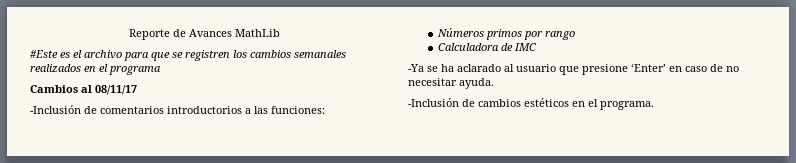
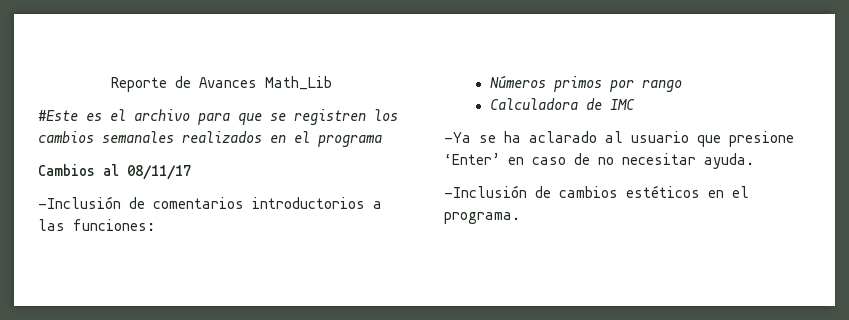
- Reporte de Avances MathLib
+ Reporte de Avances Math_Lib

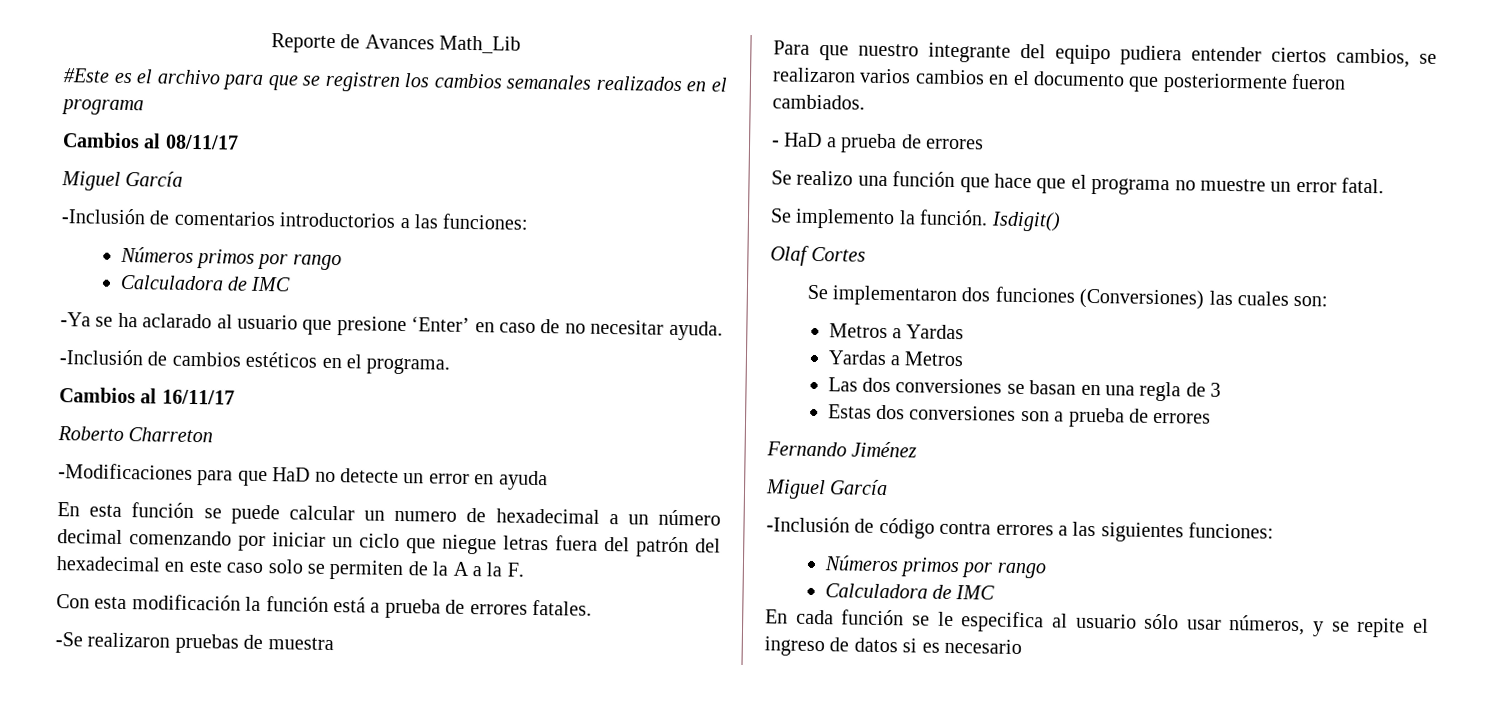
  Cambios al 08/11/17
+ Miguel García
+ Cambios al 16/11/17
+ Roberto Charreton
+ -Modificaciones para que HaD no detecte un error en ayuda
+ En esta función se puede calcular un numero de hexadecimal a un número decimal comenzando por iniciar un ciclo que niegue letras fuera del patrón del hexadecimal en este caso solo se permiten de la A a la F.
+ Con esta modificación la función está a prueba de errores fatales.
+ -Se realizaron pruebas de muestra
+ Para que nuestro integrante del equipo pudiera entender ciertos cambios, se realizaron varios cambios en el documento que posteriormente fueron cambiados.
+ - HaD a prueba de errores
+ Se realizo una función que hace que el programa no muestre un error fatal.
+ Se implemento la función. Isdigit()
+ Olaf Cortes
+ Se implementaron dos funciones (Conversiones) las cuales son:
+ Metros a Yardas
+ Yardas a Metros
+ Las dos conversiones se basan en una regla de 3
+ Estas dos conversiones son a prueba de errores
+ Fernando Jiménez
+ Miguel García
+ -Inclusión de código contra errores a las siguientes funciones:
+ Números primos por rango
+ Calculadora de IMC
+ En cada función se le especifica al usuario sólo usar números, y se repite el ingreso de datos si es necesario

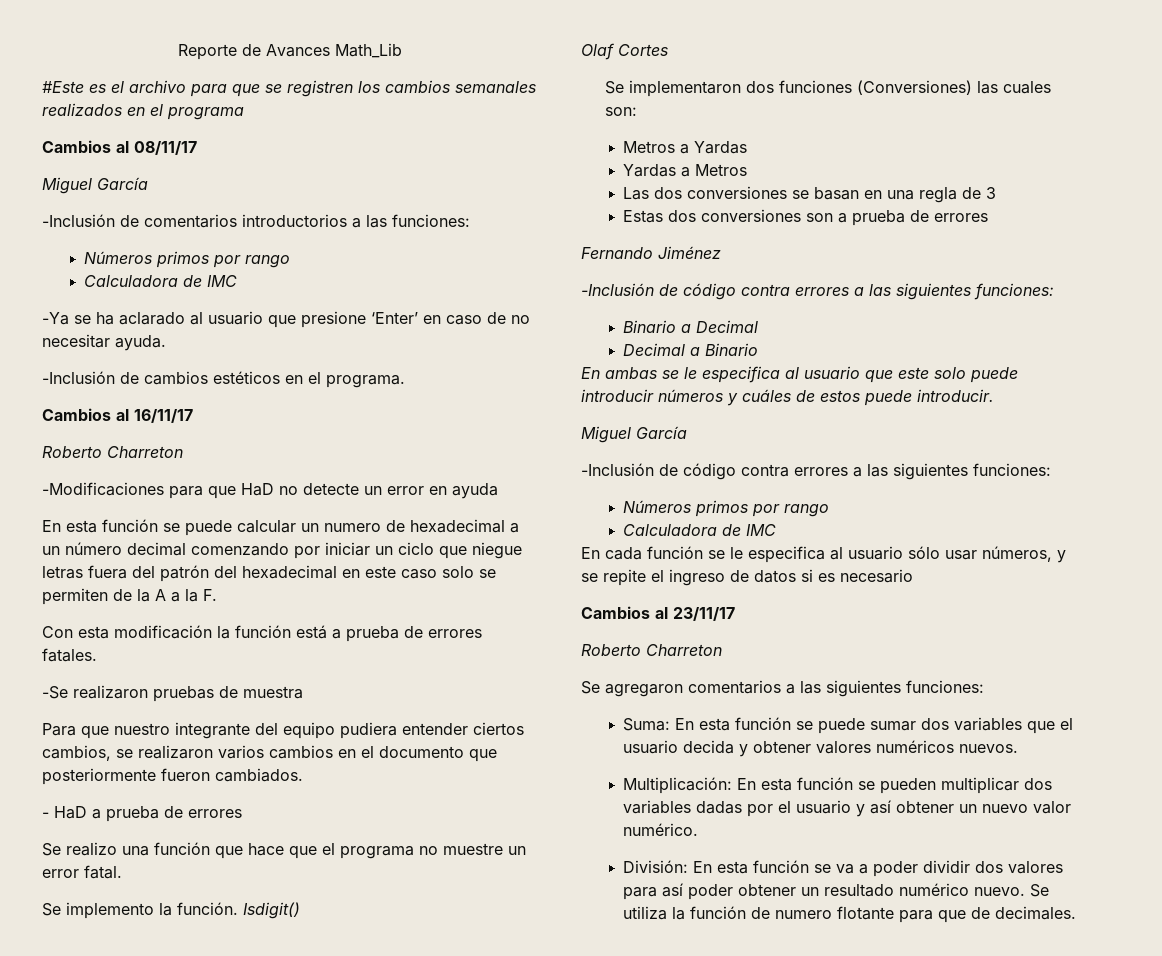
  Fernando Jiménez
+ -Inclusión de código contra errores a las siguientes funciones:
+ Binario a Decimal
+ Decimal a Binario
+ En ambas se le especifica al usuario que este solo puede introducir números y cuáles de estos puede introducir.
+ Cambios al 23/11/17
+ Roberto Charreton
+ Se agregaron comentarios a las siguientes funciones:
+ Suma: En esta función se puede sumar dos variables que el usuario decida y obtener valores numéricos nuevos.
+ Multiplicación: En esta función se pueden multiplicar dos variables dadas por el usuario y así obtener un nuevo valor numérico.
+ División: En esta función se va a poder dividir dos valores para así poder obtener un resultado numérico nuevo. Se utiliza la función de numero flotante para que de decimales.

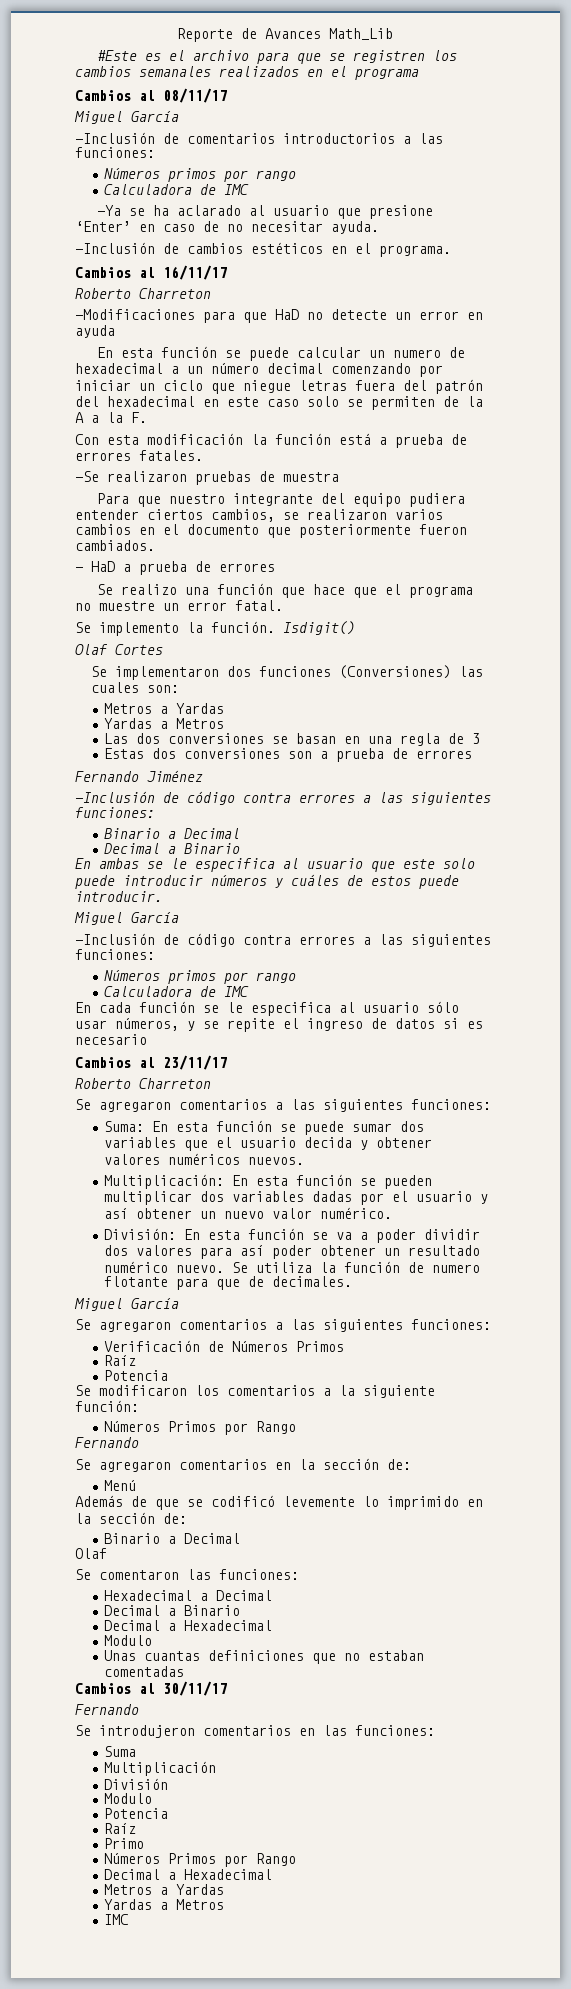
  Se utiliza la función de numero flotante para que de decimales.
+ Miguel García
+ Se agregaron comentarios a las siguientes funciones:
+ Verificación de Números Primos
+ Raíz
+ Potencia
+ Se modificaron los comentarios a la siguiente función:
+ Números Primos por Rango
+ Fernando
+ Se agregaron comentarios en la sección de:
+ Menú
+ Además de que se codificó levemente lo imprimido en la sección de:
+ Binario a Decimal
+ Olaf
+ Se comentaron las funciones:
+ Hexadecimal a Decimal
+ Decimal a Binario
+ Decimal a Hexadecimal
+ Modulo
+ Unas cuantas definiciones que no estaban comentadas
+ Cambios al 30/11/17
+ Fernando
+ Se introdujeron comentarios en las funciones:
+ Suma
+ Multiplicación
+ División
+ Modulo
+ Potencia
+ Raíz
+ Primo
+ Números Primos por Rango
+ Decimal a Hexadecimal
+ Metros a Yardas
+ Yardas a Metros
+ IMC

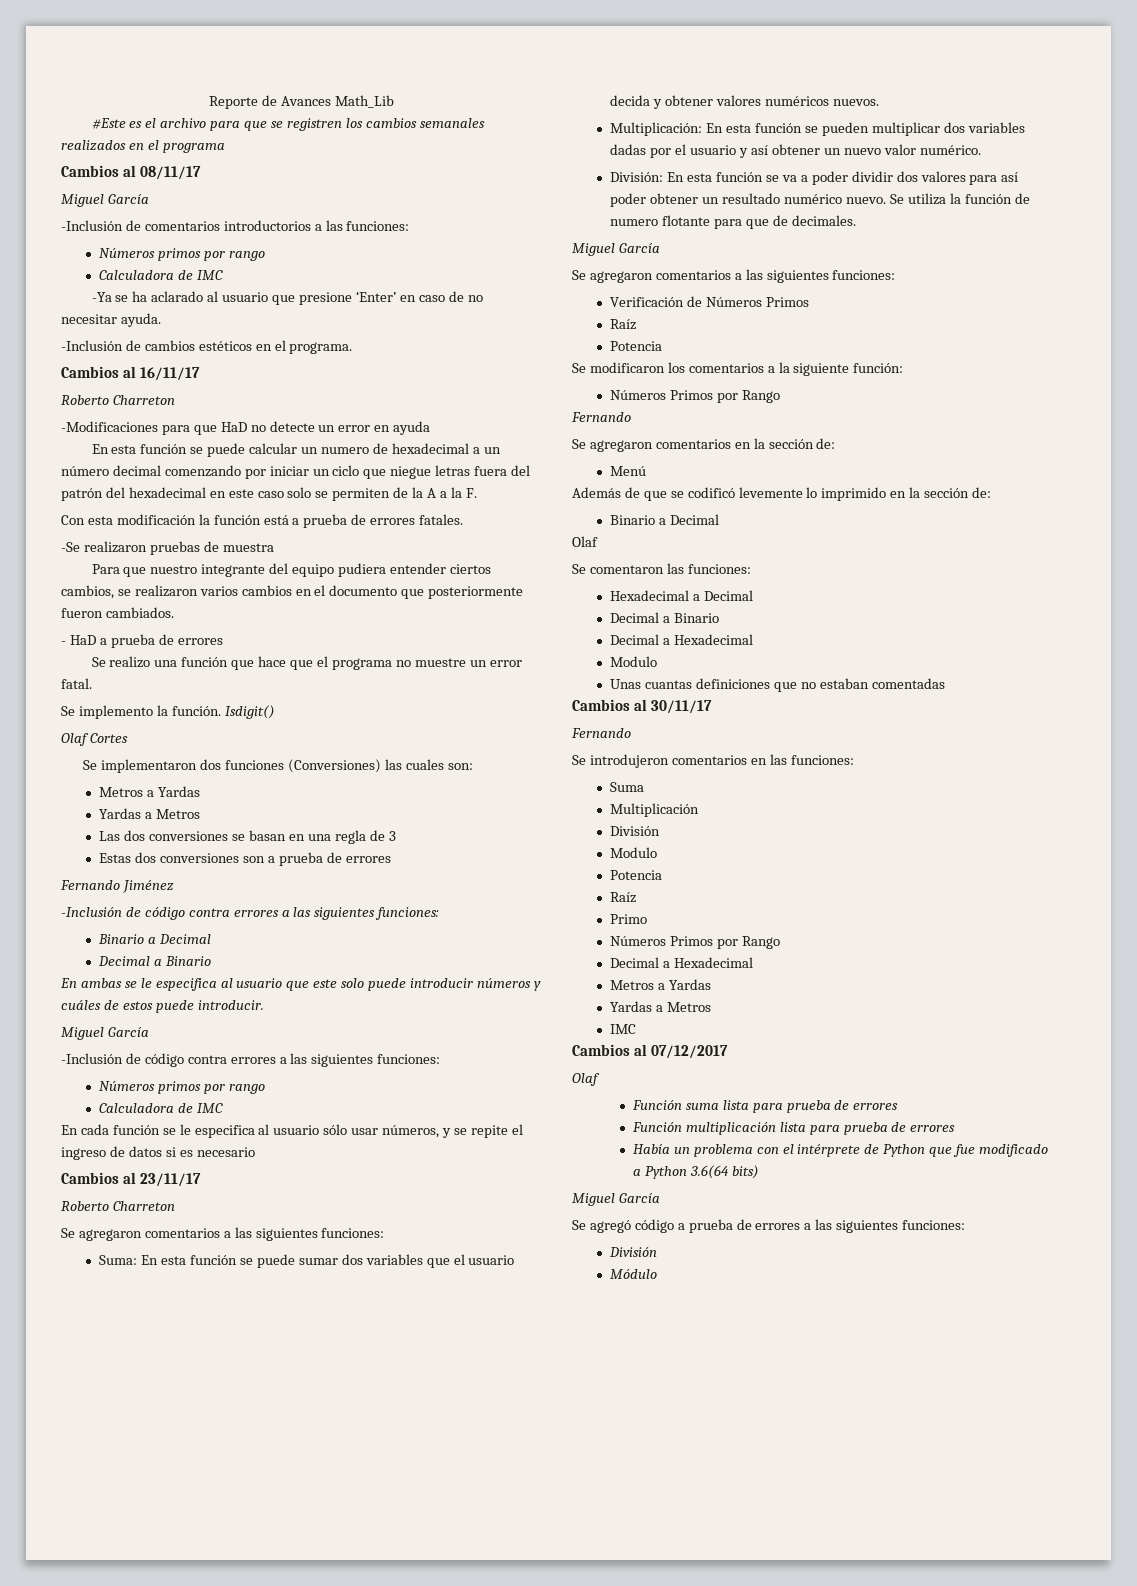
+ Cambios al 07/12/2017
+ Olaf
+ Función suma lista para prueba de errores
+ Función multiplicación lista para prueba de errores
+ Había un problema con el intérprete de Python que fue modificado a Python 3.6(64 bits)
+ Miguel García
+ Se agregó código a prueba de errores a las siguientes funciones:
+ División
+ Módulo

